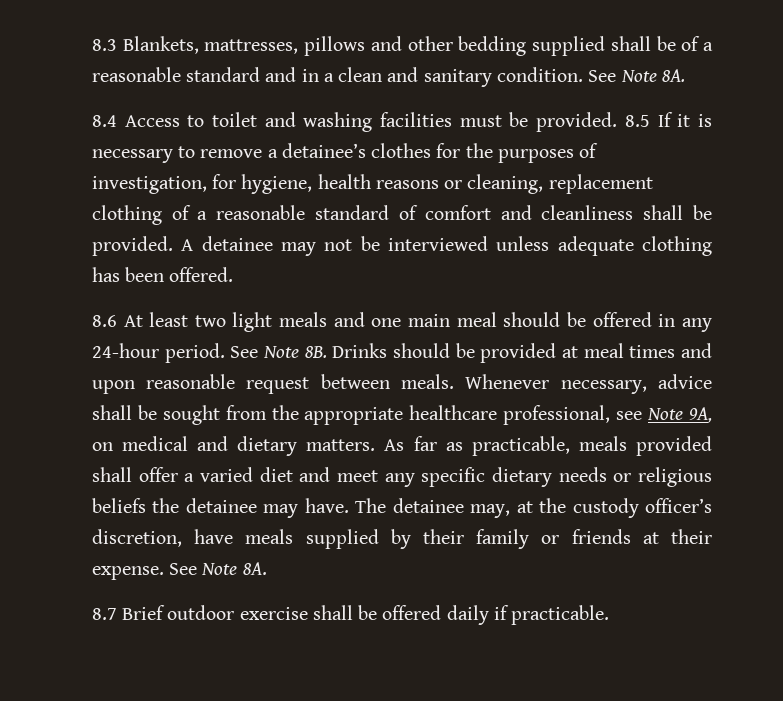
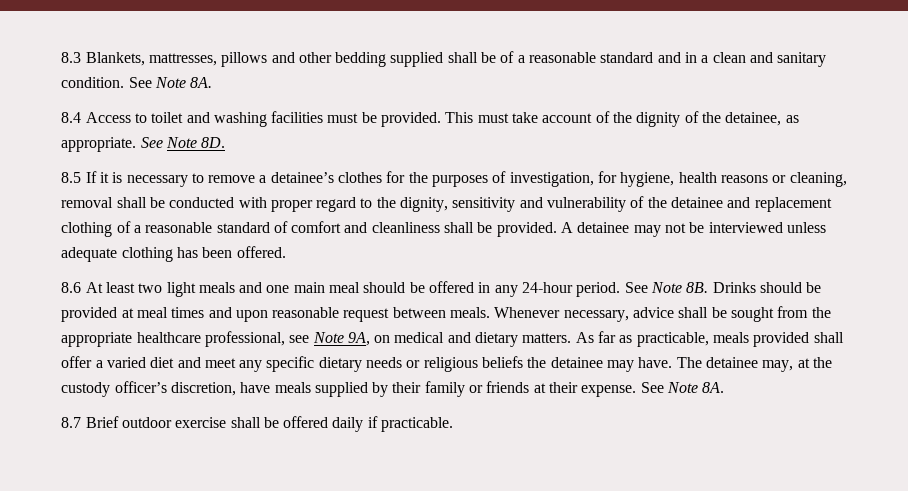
- 8.4 Access to toilet and washing facilities must be provided. 8.5 If it is necessary to remove a detainee’s clothes for the purposes of investigation, for hygiene, health reasons or cleaning, replacement clothing of a reasonable standard of comfort and cleanliness shall be provided.
+ 8.4 Access to toilet and washing facilities must be provided. This must take account of the dignity of the detainee, as appropriate. See Note 8D.
+ 8.5 If it is necessary to remove a detainee’s clothes for the purposes of investigation, for hygiene, health reasons or cleaning, removal shall be conducted with proper regard to the dignity, sensitivity and vulnerability of the detainee and replacement clothing of a reasonable standard of comfort and cleanliness shall be provided.

